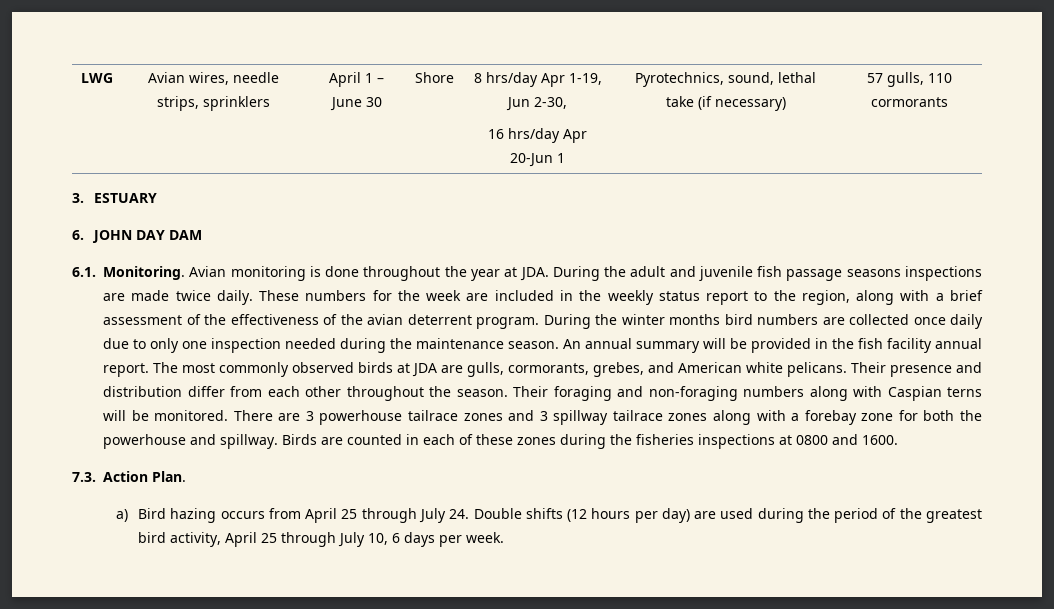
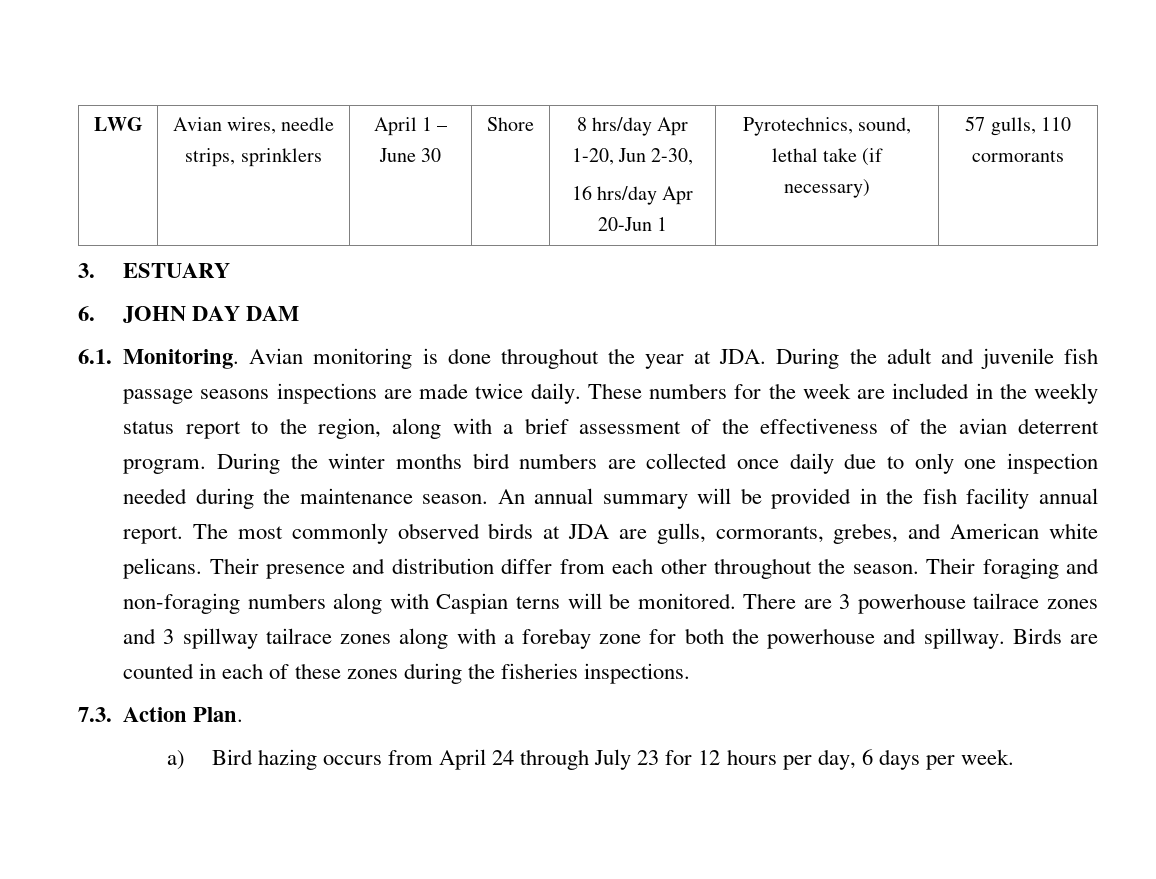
- LWG | Avian wires, needle strips, sprinklers | April 1 – June 30 | Shore | 8 hrs/day Apr 1-19, Jun 2-30,
+ LWG | Avian wires, needle strips, sprinklers | April 1 – June 30 | Shore | 8 hrs/day Apr 1-20, Jun 2-30,
- Birds are counted in each of these zones during the fisheries inspections at 0800 and 1600.
+ Birds are counted in each of these zones during the fisheries inspections.
- a) Bird hazing occurs from April 25 through July 24. Double shifts (12 hours per day) are used during the period of the greatest bird activity, April 25 through July 10, 6 days per week.
+ a) Bird hazing occurs from April 24 through July 23 for 12 hours per day, 6 days per week.

